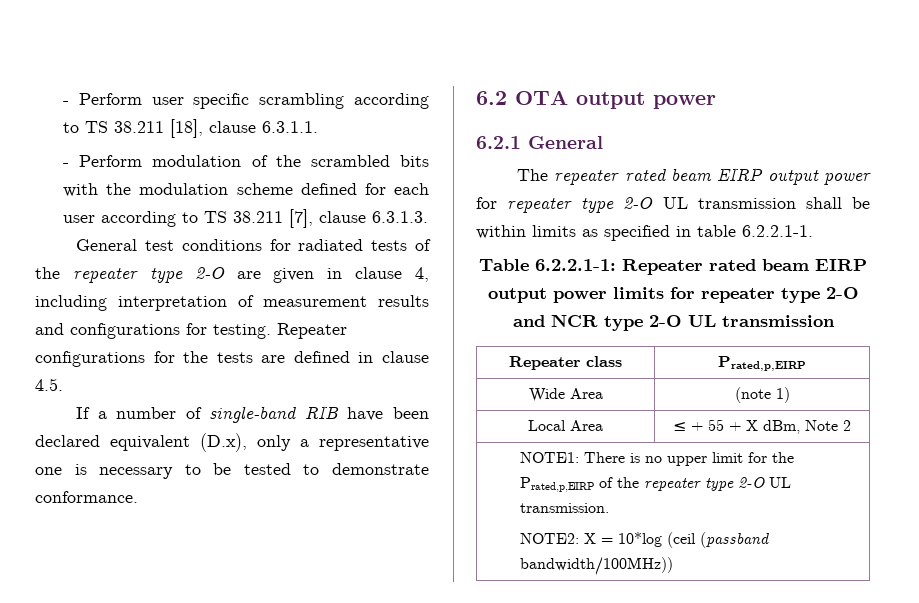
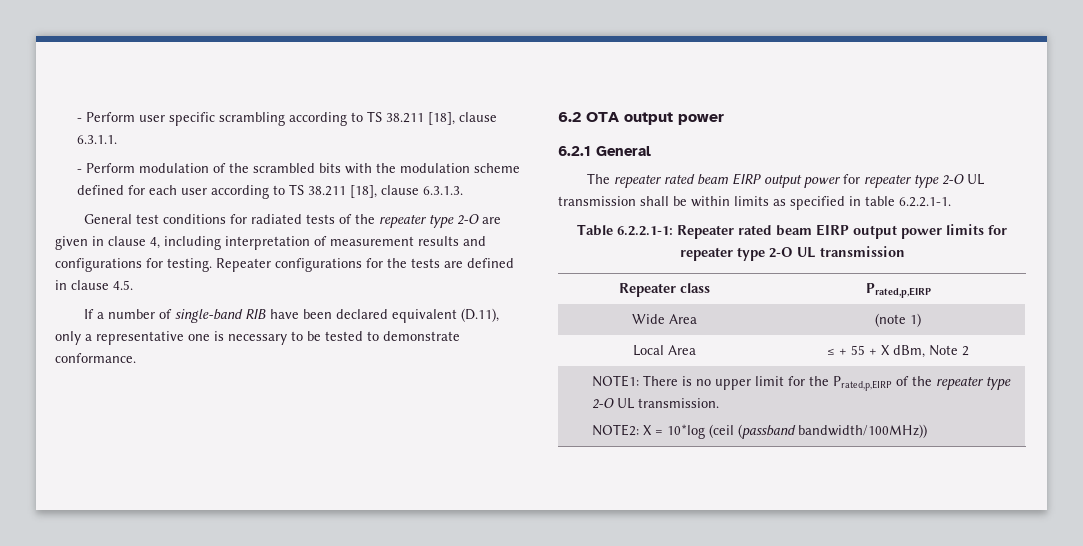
- - Perform modulation of the scrambled bits with the modulation scheme defined for each user according to TS 38.211 [7], clause 6.3.1.3.
+ - Perform modulation of the scrambled bits with the modulation scheme defined for each user according to TS 38.211 [18], clause 6.3.1.3.
- If a number of single-band RIB have been declared equivalent (D.x), only a representative one is necessary to be tested to demonstrate conformance.
+ If a number of single-band RIB have been declared equivalent (D.11), only a representative one is necessary to be tested to demonstrate conformance.
- Table 6.2.2.1-1: Repeater rated beam EIRP output power limits for repeater type 2-O and NCR type 2-O UL transmission
+ Table 6.2.2.1-1: Repeater rated beam EIRP output power limits for repeater type 2-O UL transmission

